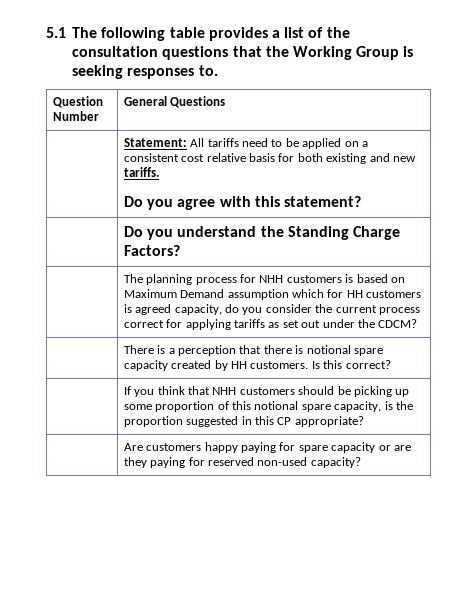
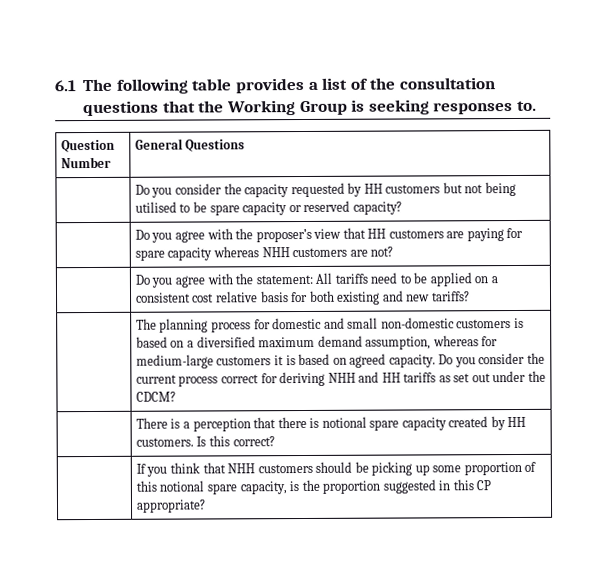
- 5.1 The following table provides a list of the consultation questions that the Working Group is seeking responses to.
+ 6.1 The following table provides a list of the consultation questions that the Working Group is seeking responses to.
- | Statement: All tariffs need to be applied on a consistent cost relative basis for both existing and new tariffs.
- Do you agree with this statement?
- | Do you understand the Standing Charge Factors?
- | The planning process for NHH customers is based on Maximum Demand assumption which for HH customers is agreed capacity, do you consider the current process correct for applying tariffs as set out under the CDCM?
+ | Do you consider the capacity requested by HH customers but not being utilised to be spare capacity or reserved capacity?
+ | Do you agree with the proposer’s view that HH customers are paying for spare capacity whereas NHH customers are not?
+ | Do you agree with the statement: All tariffs need to be applied on a consistent cost relative basis for both existing and new tariffs?
+ | The planning process for domestic and small non-domestic customers is based on a diversified maximum demand assumption, whereas for medium-large customers it is based on agreed capacity. Do you consider the current process correct for deriving NHH and HH tariffs as set out under the CDCM?
- | Are customers happy paying for spare capacity or are they paying for reserved non-used capacity?

